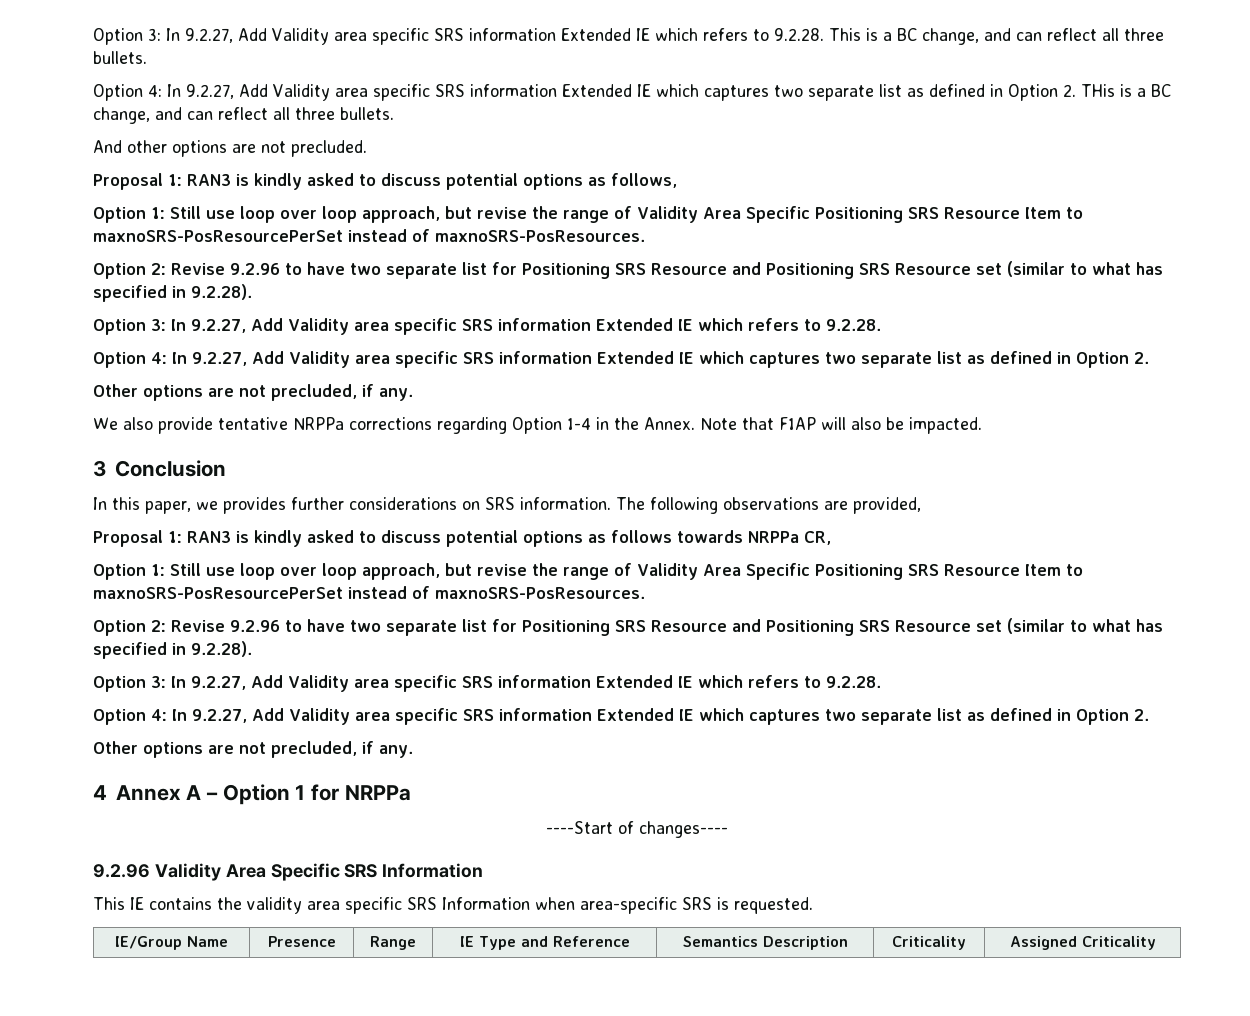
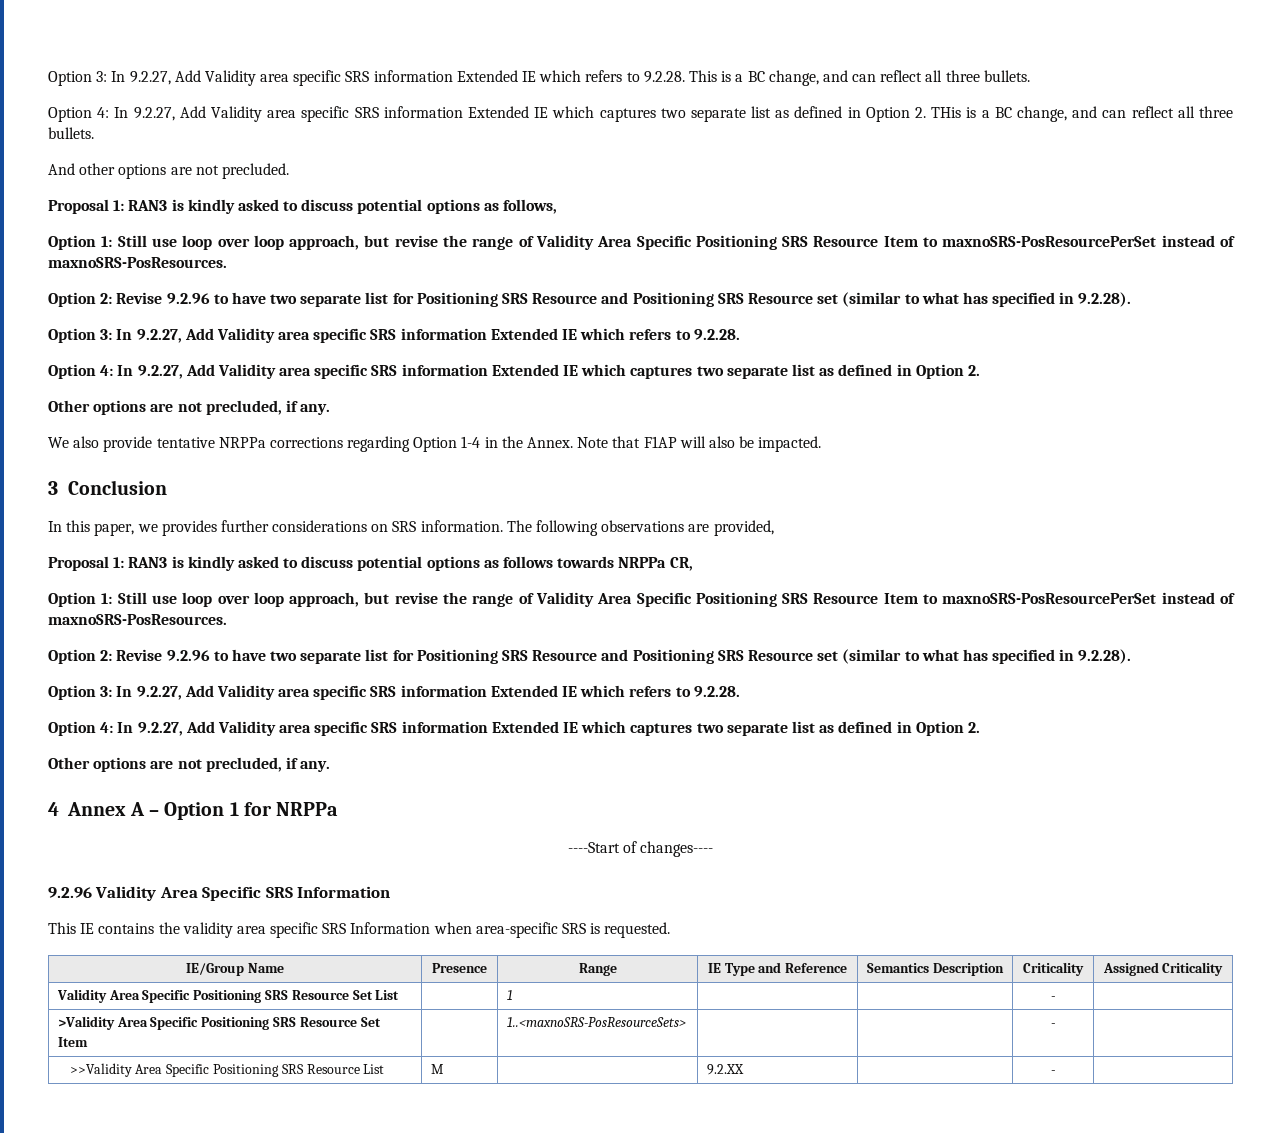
+ Validity Area Specific Positioning SRS Resource Set List | | 1 | | | - |
+ >Validity Area Specific Positioning SRS Resource Set Item | | 1..<maxnoSRS-PosResourceSets> | | | - |
+ >>Validity Area Specific Positioning SRS Resource List | M | | 9.2.XX | | - |

